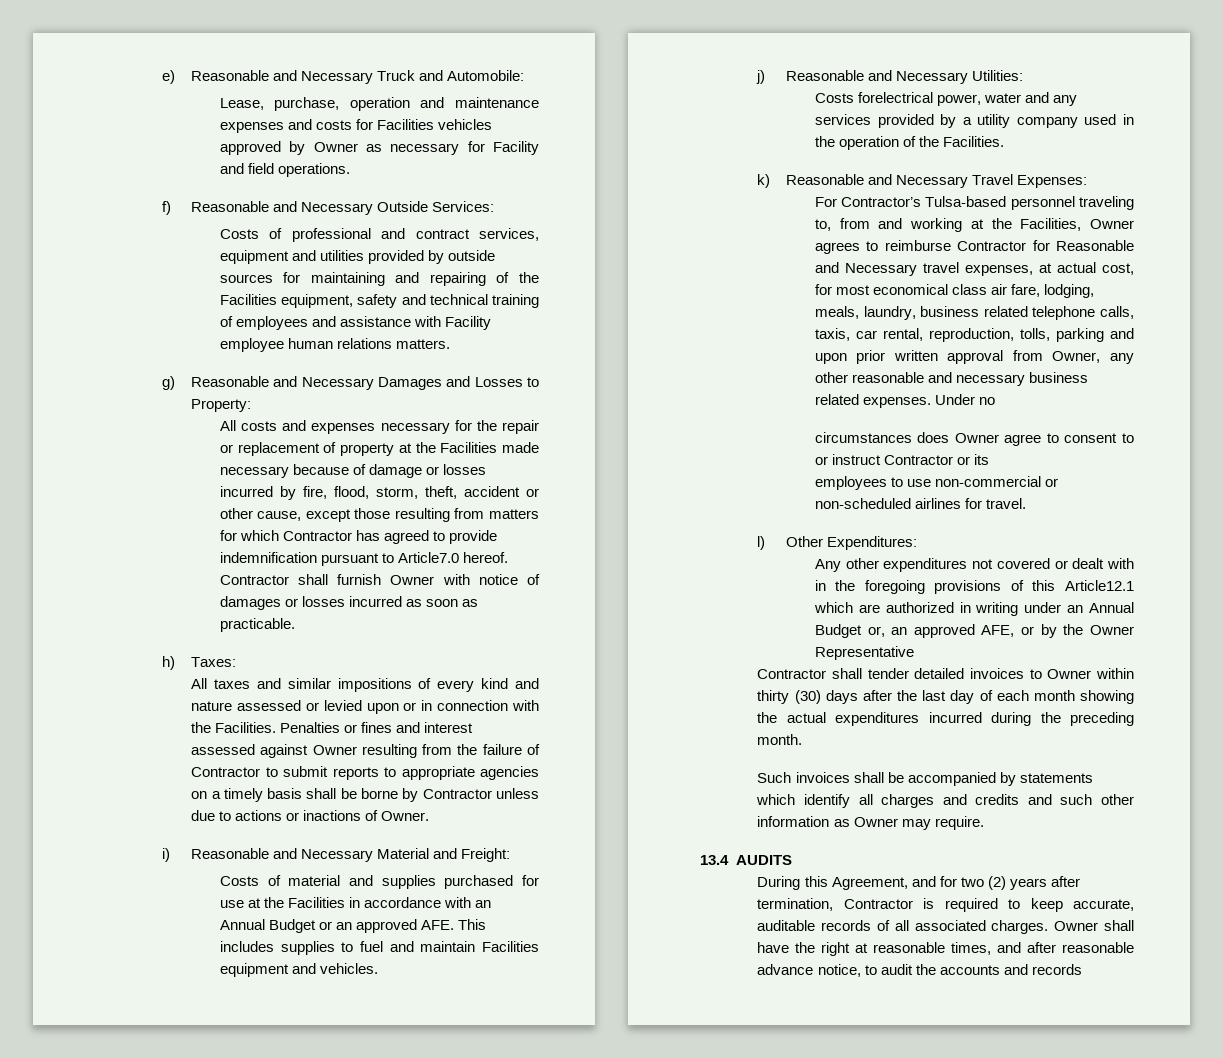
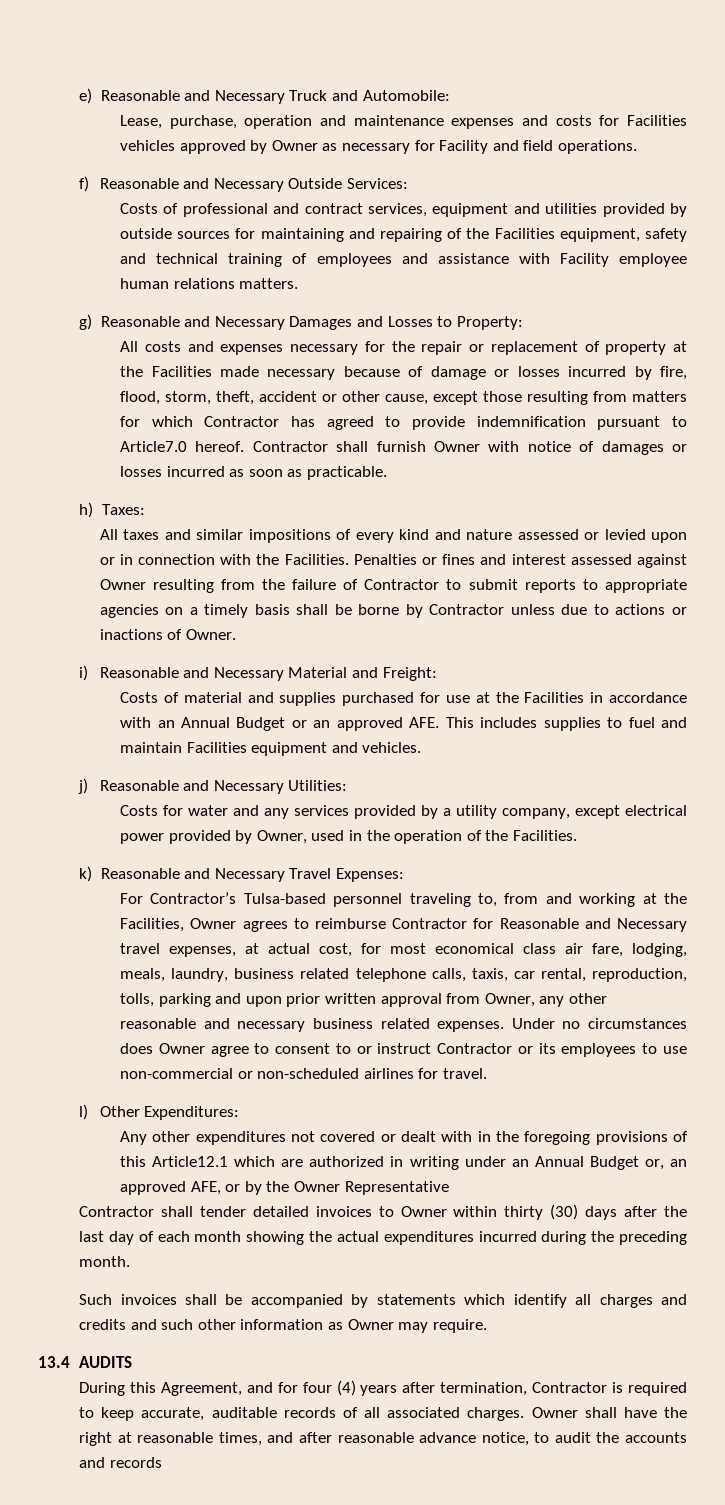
- Costs forelectrical power, water and any services provided by a utility company used in the operation of the Facilities.
+ Costs for water and any services provided by a utility company, except electrical power provided by Owner, used in the operation of the Facilities.
- Under no
- circumstances does Owner agree to consent to or instruct Contractor or its
- employees to use non-commercial or non-scheduled airlines for travel.
+ Under no circumstances does Owner agree to consent to or instruct Contractor or its employees to use non-commercial or non-scheduled airlines for travel.
- During this Agreement, and for two (2) years after termination, Contractor is required to keep accurate, auditable records of all associated charges.
+ During this Agreement, and for four (4) years after termination, Contractor is required to keep accurate, auditable records of all associated charges.

